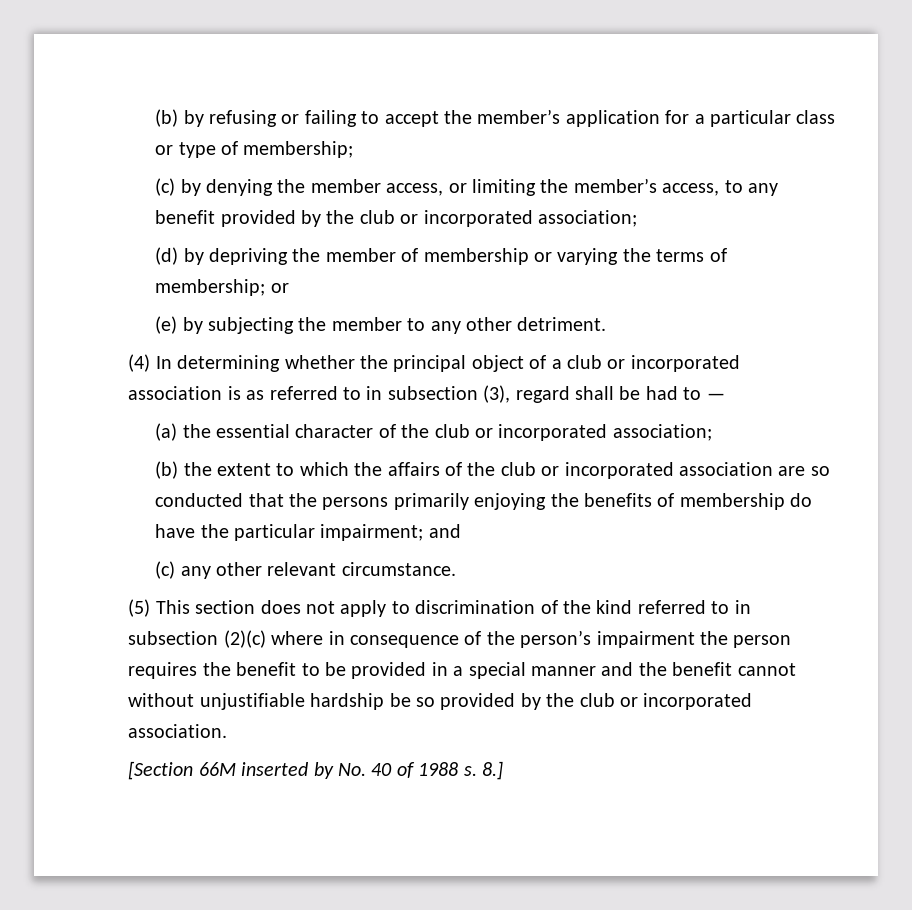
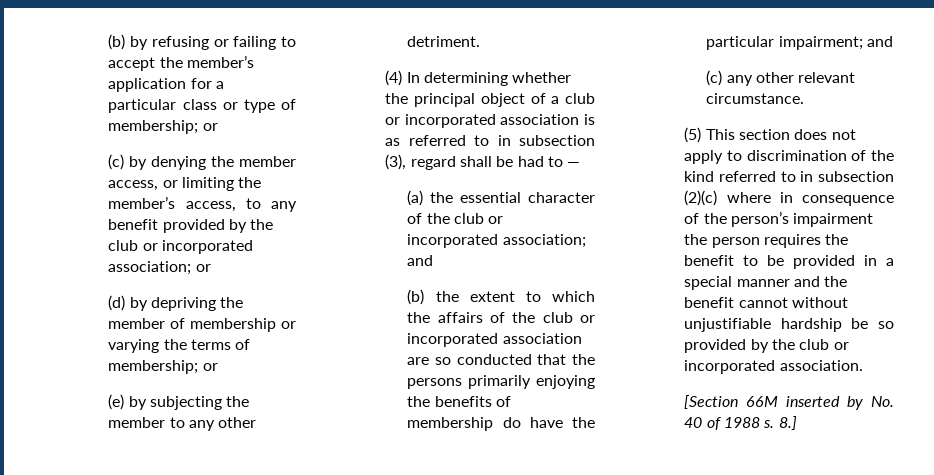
- (b) by refusing or failing to accept the member’s application for a particular class or type of membership;
+ (b) by refusing or failing to accept the member’s application for a particular class or type of membership; or
- (c) by denying the member access, or limiting the member’s access, to any benefit provided by the club or incorporated association;
+ (c) by denying the member access, or limiting the member’s access, to any benefit provided by the club or incorporated association; or
- (a) the essential character of the club or incorporated association;
+ (a) the essential character of the club or incorporated association; and

